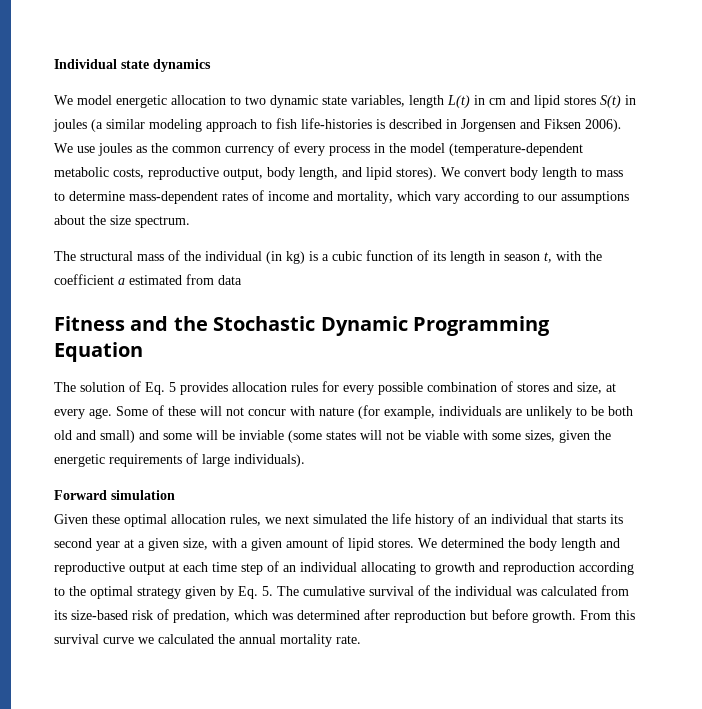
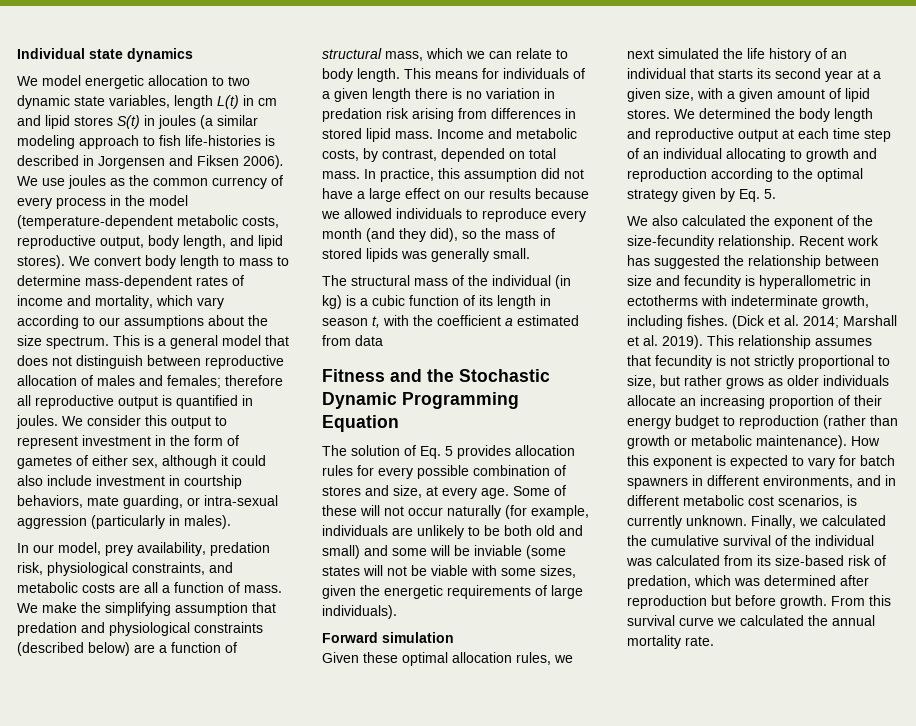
+ This is a general model that does not distinguish between reproductive allocation of males and females; therefore all reproductive output is quantified in joules. We consider this output to represent investment in the form of gametes of either sex, although it could also include investment in courtship behaviors, mate guarding, or intra-sexual aggression (particularly in males).
+ In our model, prey availability, predation risk, physiological constraints, and metabolic costs are all a function of mass. We make the simplifying assumption that predation and physiological constraints (described below) are a function of structural mass, which we can relate to body length. This means for individuals of a given length there is no variation in predation risk arising from differences in stored lipid mass. Income and metabolic costs, by contrast, depended on total mass. In practice, this assumption did not have a large effect on our results because we allowed individuals to reproduce every month (and they did), so the mass of stored lipids was generally small.
- Some of these will not concur with nature (for example, individuals are unlikely to be both old and small) and some will be inviable (some states will not be viable with some sizes, given the energetic requirements of large individuals).
+ Some of these will not occur naturally (for example, individuals are unlikely to be both old and small) and some will be inviable (some states will not be viable with some sizes, given the energetic requirements of large individuals).
- We determined the body length and reproductive output at each time step of an individual allocating to growth and reproduction according to the optimal strategy given by Eq. 5. The cumulative survival of the individual was calculated from its size-based risk of predation, which was determined after reproduction but before growth.
+ We determined the body length and reproductive output at each time step of an individual allocating to growth and reproduction according to the optimal strategy given by Eq. 5.
+ We also calculated the exponent of the size-fecundity relationship. Recent work has suggested the relationship between size and fecundity is hyperallometric in ectotherms with indeterminate growth, including fishes. (Dick et al. 2014; Marshall et al. 2019). This relationship assumes that fecundity is not strictly proportional to size, but rather grows as older individuals allocate an increasing proportion of their energy budget to reproduction (rather than growth or metabolic maintenance). How this exponent is expected to vary for batch spawners in different environments, and in different metabolic cost scenarios, is currently unknown. Finally, we calculated the cumulative survival of the individual was calculated from its size-based risk of predation, which was determined after reproduction but before growth.

